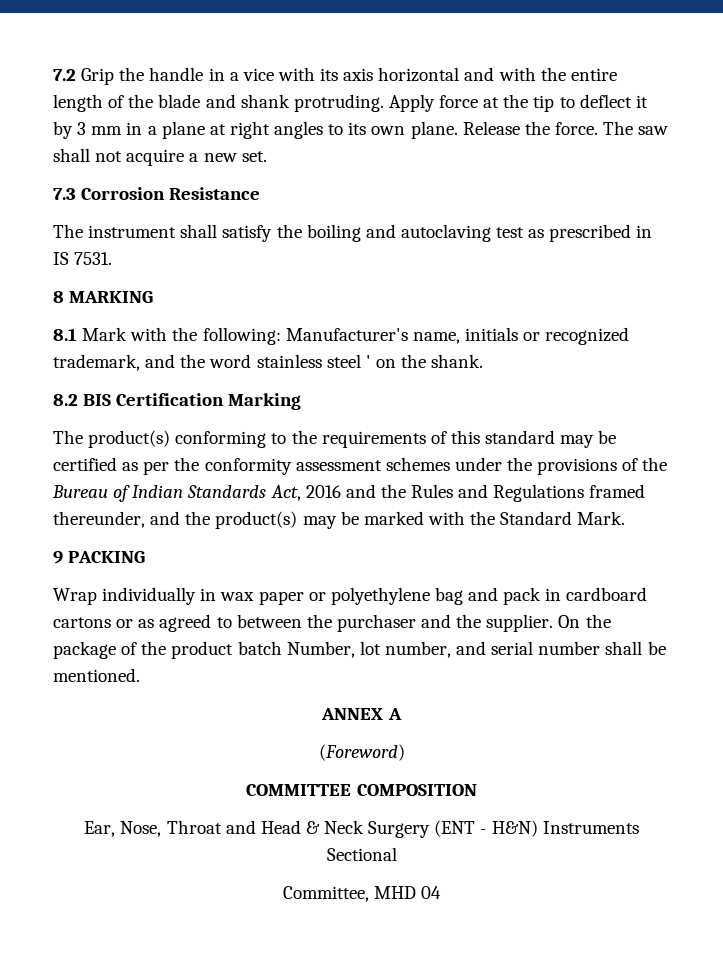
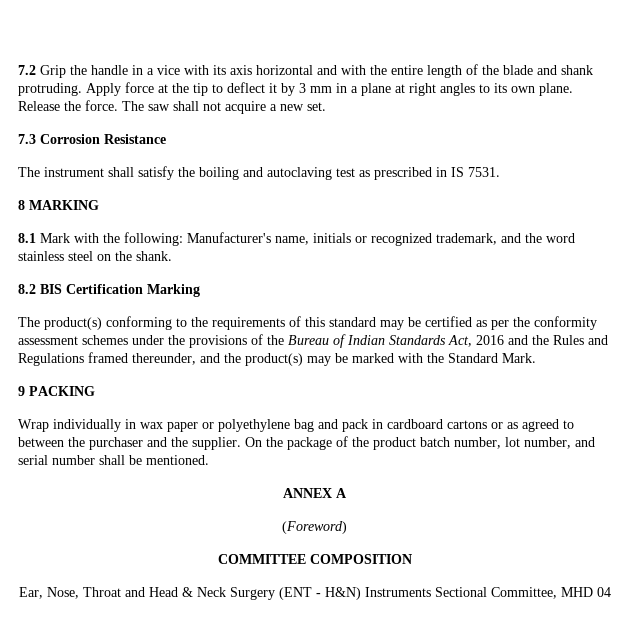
- 8.1 Mark with the following: Manufacturer's name, initials or recognized trademark, and the word stainless steel ' on the shank.
+ 8.1 Mark with the following: Manufacturer's name, initials or recognized trademark, and the word stainless steel on the shank.
- On the package of the product batch Number, lot number, and serial number shall be mentioned.
+ On the package of the product batch number, lot number, and serial number shall be mentioned.
- Ear, Nose, Throat and Head & Neck Surgery (ENT - H&N) Instruments Sectional
- Committee, MHD 04
+ Ear, Nose, Throat and Head & Neck Surgery (ENT - H&N) Instruments Sectional Committee, MHD 04

